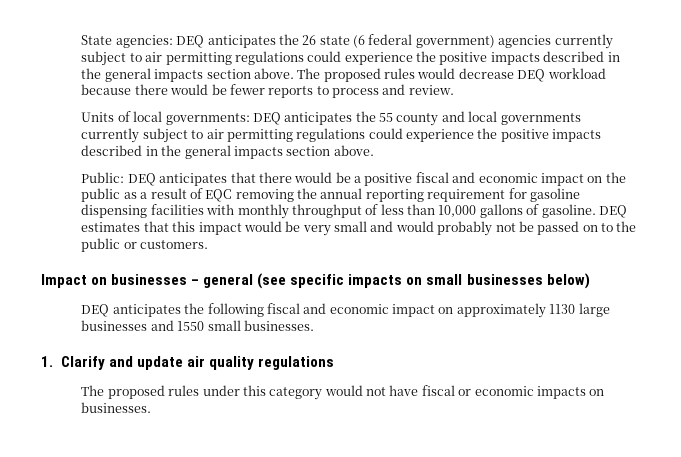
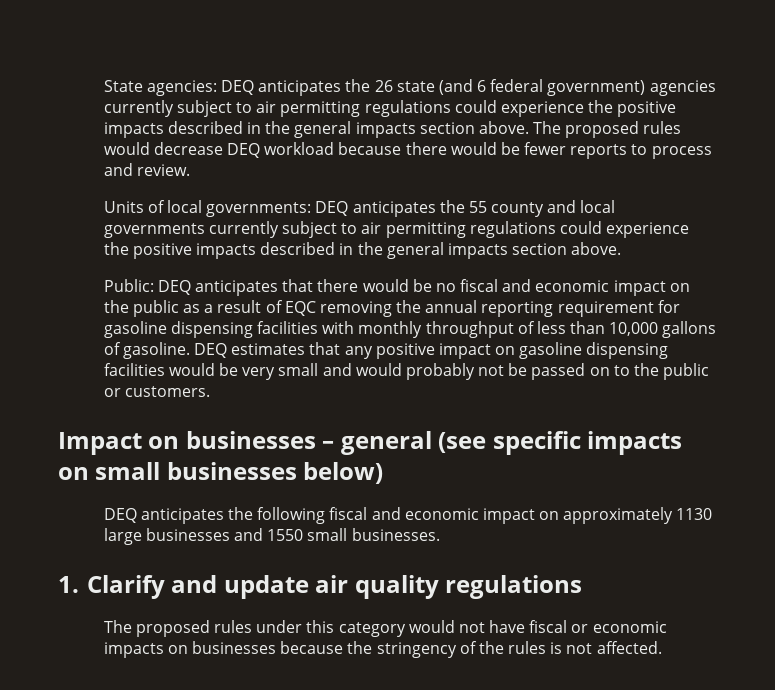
- State agencies: DEQ anticipates the 26 state (6 federal government) agencies currently subject to air permitting regulations could experience the positive impacts described in the general impacts section above.
+ State agencies: DEQ anticipates the 26 state (and 6 federal government) agencies currently subject to air permitting regulations could experience the positive impacts described in the general impacts section above.
- Public: DEQ anticipates that there would be a positive fiscal and economic impact on the public as a result of EQC removing the annual reporting requirement for gasoline dispensing facilities with monthly throughput of less than 10,000 gallons of gasoline.
+ Public: DEQ anticipates that there would be no fiscal and economic impact on the public as a result of EQC removing the annual reporting requirement for gasoline dispensing facilities with monthly throughput of less than 10,000 gallons of gasoline.
- DEQ estimates that this impact would be very small and would probably not be passed on to the public or customers.
+ DEQ estimates that any positive impact on gasoline dispensing facilities would be very small and would probably not be passed on to the public or customers.
- The proposed rules under this category would not have fiscal or economic impacts on businesses.
+ The proposed rules under this category would not have fiscal or economic impacts on businesses because the stringency of the rules is not affected.

